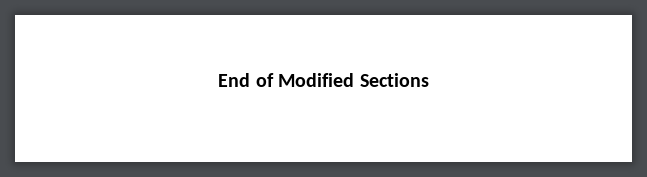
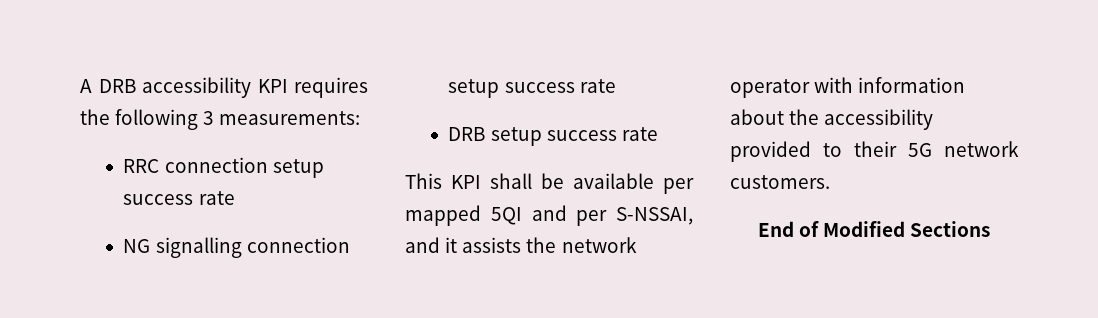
+ A DRB accessibility KPI requires the following 3 measurements:
+ RRC connection setup success rate
+ NG signalling connection setup success rate
+ DRB setup success rate
+ This KPI shall be available per mapped 5QI and per S-NSSAI, and it assists the network operator with information about the accessibility provided to their 5G network customers.

